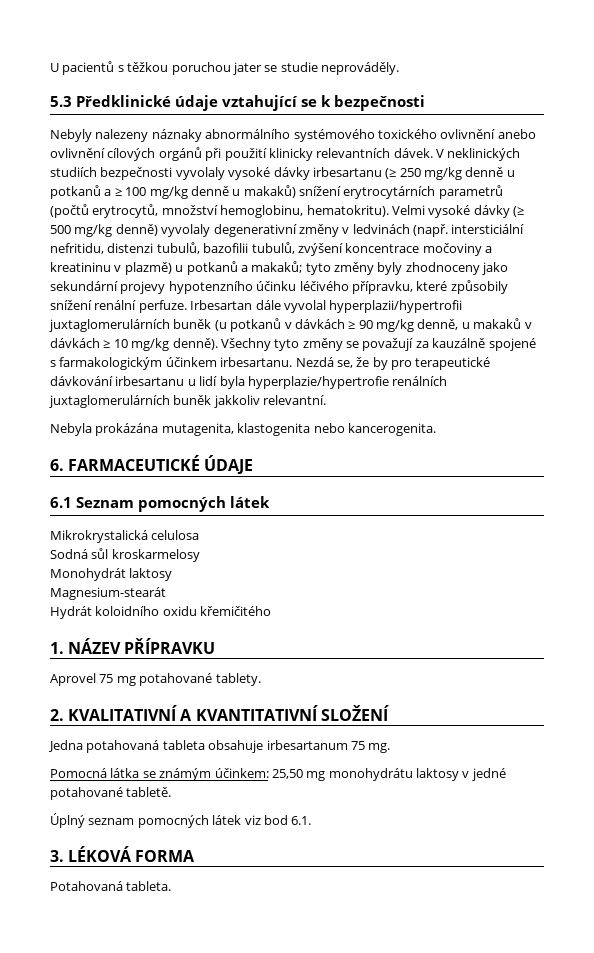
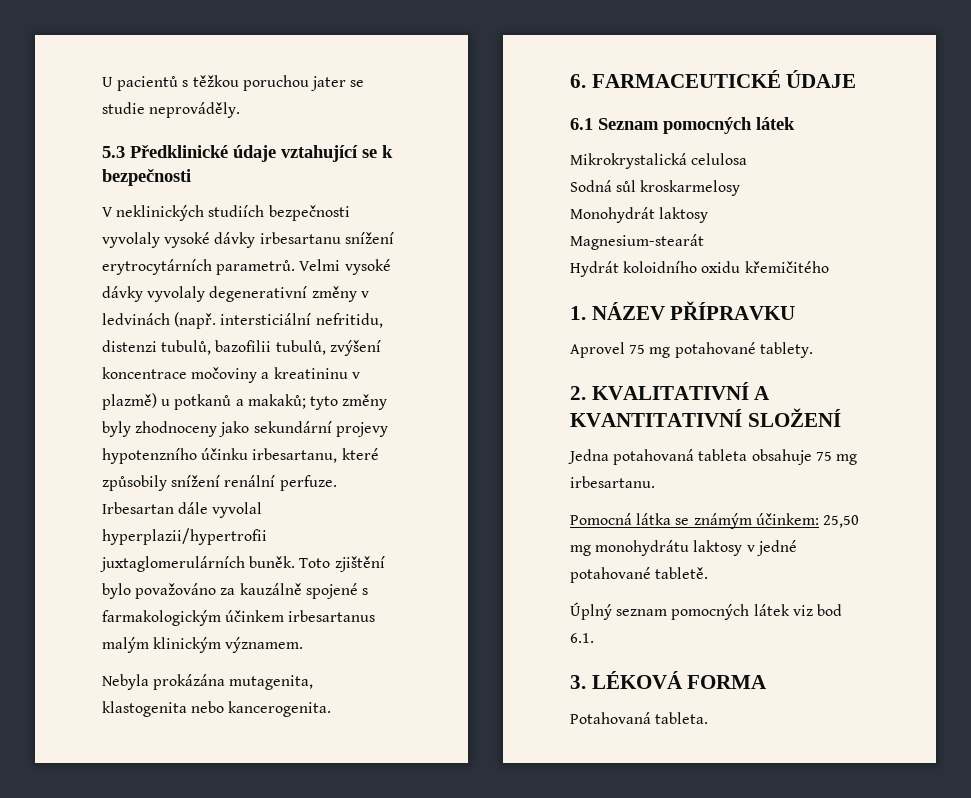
- Nebyly nalezeny náznaky abnormálního systémového toxického ovlivnění anebo ovlivnění cílových orgánů při použití klinicky relevantních dávek. V neklinických studiích bezpečnosti vyvolaly vysoké dávky irbesartanu (≥ 250 mg/kg denně u potkanů a ≥ 100 mg/kg denně u makaků) snížení erytrocytárních parametrů (počtů erytrocytů, množství hemoglobinu, hematokritu). Velmi vysoké dávky (≥ 500 mg/kg denně) vyvolaly degenerativní změny v ledvinách (např. intersticiální nefritidu, distenzi tubulů, bazofilii tubulů, zvýšení koncentrace močoviny a kreatininu v plazmě) u potkanů a makaků; tyto změny byly zhodnoceny jako sekundární projevy hypotenzního účinku léčivého přípravku, které způsobily snížení renální perfuze.
+ V neklinických studiích bezpečnosti vyvolaly vysoké dávky irbesartanu snížení erytrocytárních parametrů. Velmi vysoké dávky vyvolaly degenerativní změny v ledvinách (např. intersticiální nefritidu, distenzi tubulů, bazofilii tubulů, zvýšení koncentrace močoviny a kreatininu v plazmě) u potkanů a makaků; tyto změny byly zhodnoceny jako sekundární projevy hypotenzního účinku irbesartanu, které způsobily snížení renální perfuze.
- Irbesartan dále vyvolal hyperplazii/hypertrofii juxtaglomerulárních buněk (u potkanů v dávkách ≥ 90 mg/kg denně, u makaků v dávkách ≥ 10 mg/kg denně). Všechny tyto změny se považují za kauzálně spojené s farmakologickým účinkem irbesartanu. Nezdá se, že by pro terapeutické dávkování irbesartanu u lidí byla hyperplazie/hypertrofie renálních juxtaglomerulárních buněk jakkoliv relevantní.
+ Irbesartan dále vyvolal hyperplazii/hypertrofii juxtaglomerulárních buněk. Toto zjištění bylo považováno za kauzálně spojené s farmakologickým účinkem irbesartanus malým klinickým významem.
- Jedna potahovaná tableta obsahuje irbesartanum 75 mg.
+ Jedna potahovaná tableta obsahuje 75 mg irbesartanu.

